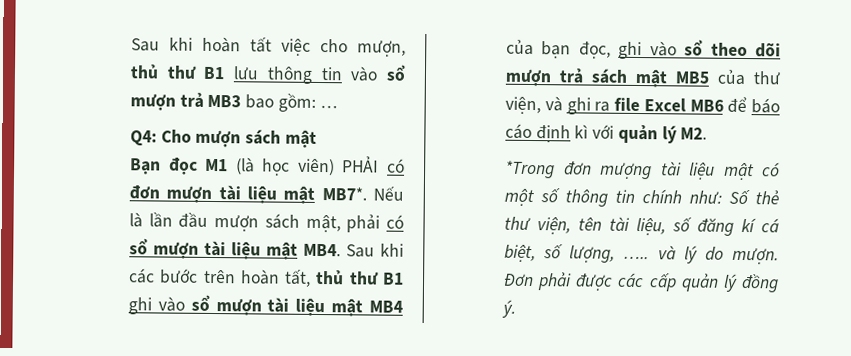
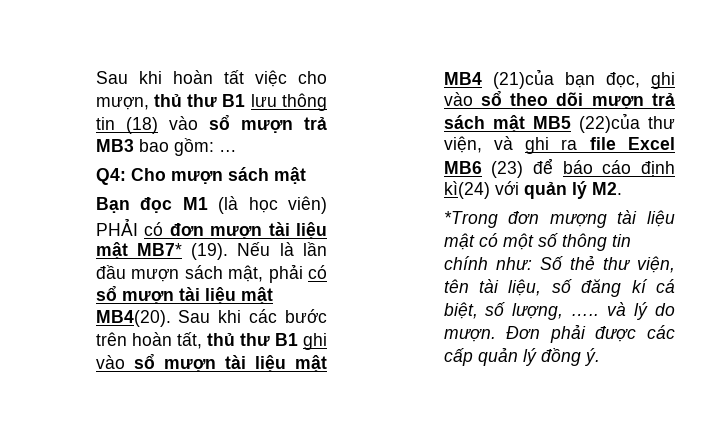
- Sau khi hoàn tất việc cho mượn, thủ thư B1 lưu thông tin vào sổ mượn trả MB3 bao gồm: …
+ Sau khi hoàn tất việc cho mượn, thủ thư B1 lưu thông tin (18) vào sổ mượn trả MB3 bao gồm: …
- Bạn đọc M1 (là học viên) PHẢI có đơn mượn tài liệu mật MB7*.
+ Bạn đọc M1 (là học viên) PHẢI có đơn mượn tài liệu mật MB7* (19).
- Nếu là lần đầu mượn sách mật, phải có sổ mượn tài liệu mật MB4. Sau khi các bước trên hoàn tất, thủ thư B1 ghi vào sổ mượn tài liệu mật MB4 của bạn đọc, ghi vào sổ theo dõi mượn trả sách mật MB5 của thư viện, và ghi ra file Excel MB6 để báo cáo định kì với quản lý M2.
+ Nếu là lần đầu mượn sách mật, phải có sổ mượn tài liệu mật MB4(20). Sau khi các bước trên hoàn tất, thủ thư B1 ghi vào sổ mượn tài liệu mật MB4 (21)của bạn đọc, ghi vào sổ theo dõi mượn trả sách mật MB5 (22)của thư viện, và ghi ra file Excel MB6 (23) để báo cáo định kì(24) với quản lý M2.

